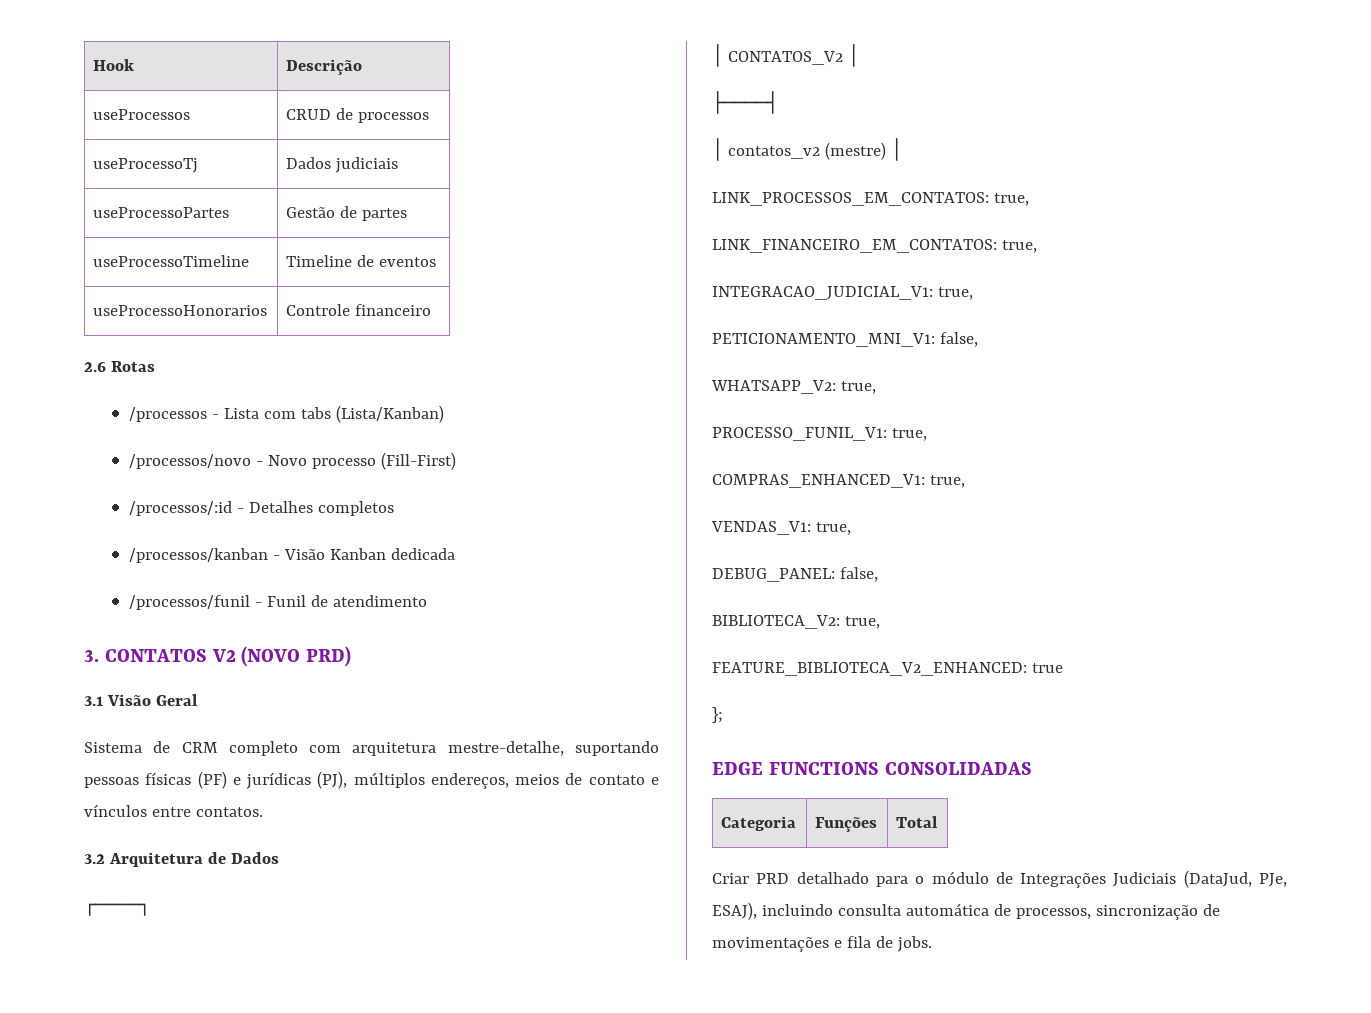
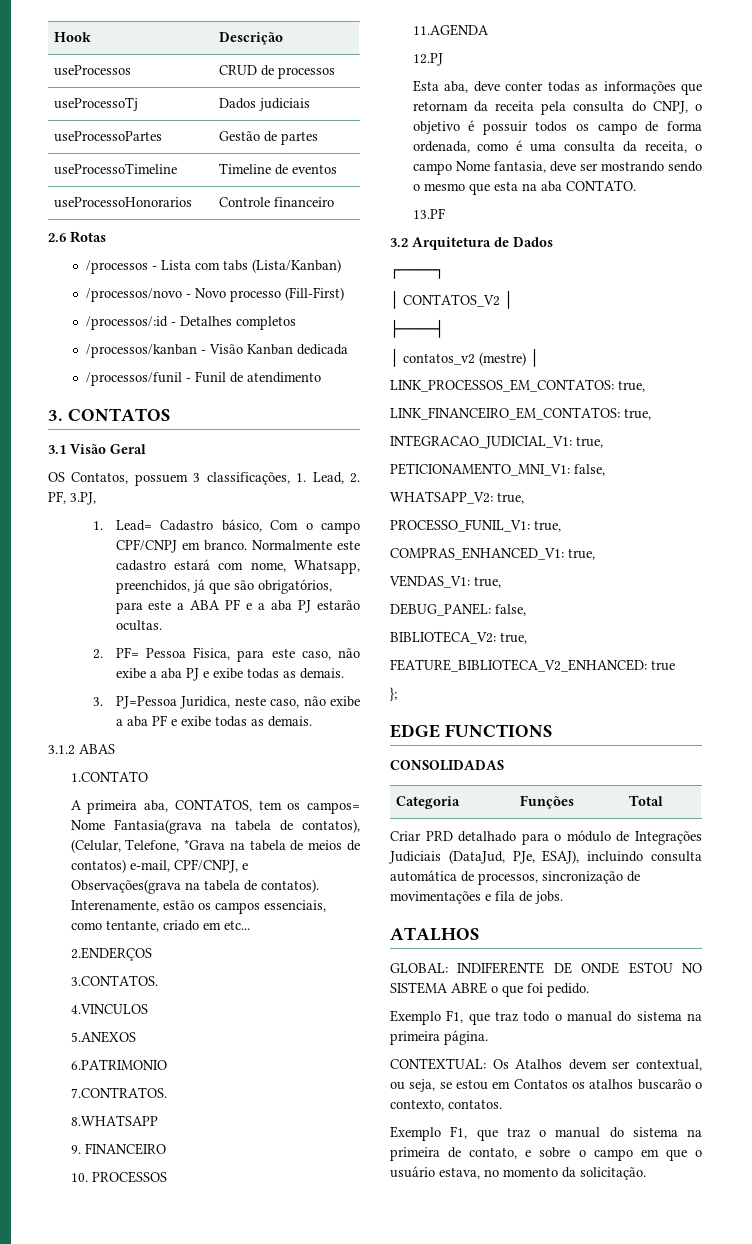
- 3. CONTATOS V2 (NOVO PRD)
+ 3. CONTATOS
- Sistema de CRM completo com arquitetura mestre-detalhe, suportando pessoas físicas (PF) e jurídicas (PJ), múltiplos endereços, meios de contato e vínculos entre contatos.
+ OS Contatos, possuem 3 classificações, 1. Lead, 2. PF, 3.PJ,
+ 1. Lead= Cadastro básico, Com o campo CPF/CNPJ em branco. Normalmente este cadastro estará com nome, Whatsapp, preenchidos, já que são obrigatórios, para este a ABA PF e a aba PJ estarão ocultas.
+ 2. PF= Pessoa Fisica, para este caso, não exibe a aba PJ e exibe todas as demais.
+ 3. PJ=Pessoa Juridica, neste caso, não exibe a aba PF e exibe todas as demais.
+ 3.1.2 ABAS
+ 1.CONTATO
+ A primeira aba, CONTATOS, tem os campos= Nome Fantasia(grava na tabela de contatos), (Celular, Telefone, *Grava na tabela de meios de contatos) e-mail, CPF/CNPJ, e Observações(grava na tabela de contatos). Interenamente, estão os campos essenciais, como tentante, criado em etc...
+ 2.ENDERÇOS
+ 3.CONTATOS.
+ 4.VINCULOS
+ 5.ANEXOS
+ 6.PATRIMONIO
+ 7.CONTRATOS.
+ 8.WHATSAPP
+ 9. FINANCEIRO
+ 10. PROCESSOS
+ 11.AGENDA
+ 12.PJ
+ Esta aba, deve conter todas as informações que retornam da receita pela consulta do CNPJ, o objetivo é possuir todos os campo de forma ordenada, como é uma consulta da receita, o campo Nome fantasia, deve ser mostrando sendo o mesmo que esta na aba CONTATO.
+ 13.PF
- EDGE FUNCTIONS CONSOLIDADAS
+ EDGE FUNCTIONS
+ CONSOLIDADAS
+ ATALHOS
+ GLOBAL: INDIFERENTE DE ONDE ESTOU NO SISTEMA ABRE o que foi pedido.
+ Exemplo F1, que traz todo o manual do sistema na primeira página.
+ CONTEXTUAL: Os Atalhos devem ser contextual, ou seja, se estou em Contatos os atalhos buscarão o contexto, contatos.
+ Exemplo F1, que traz o manual do sistema na primeira de contato, e sobre o campo em que o usuário estava, no momento da solicitação.

